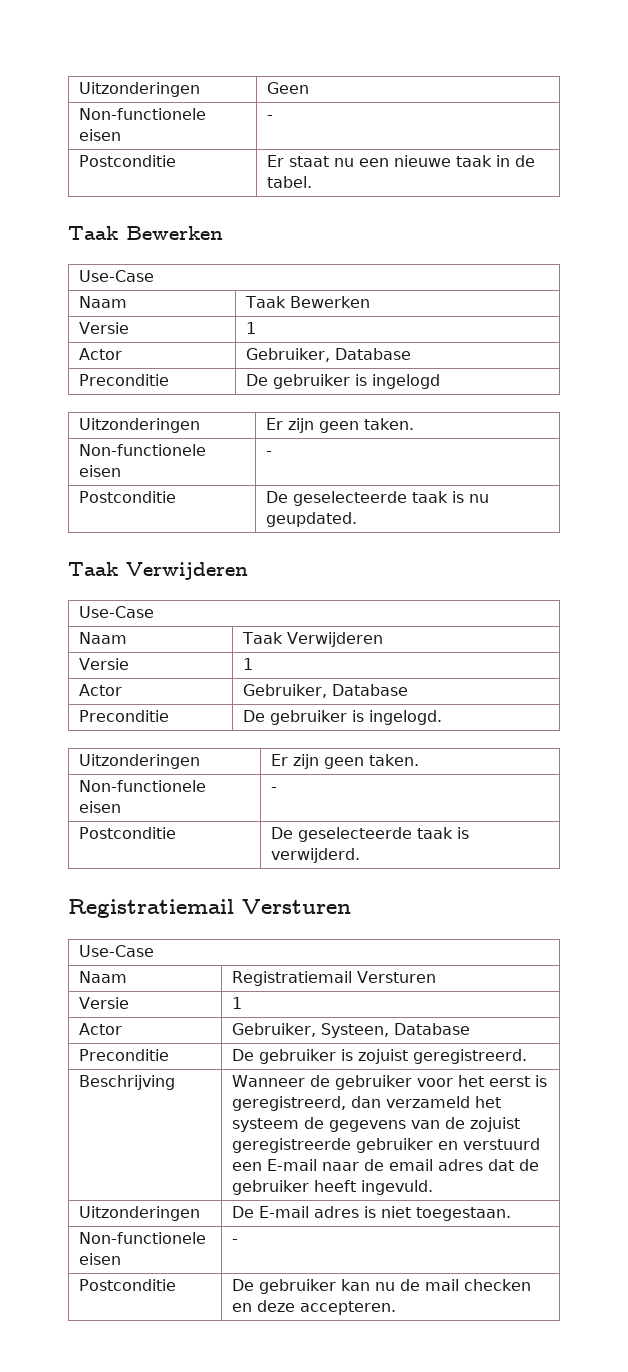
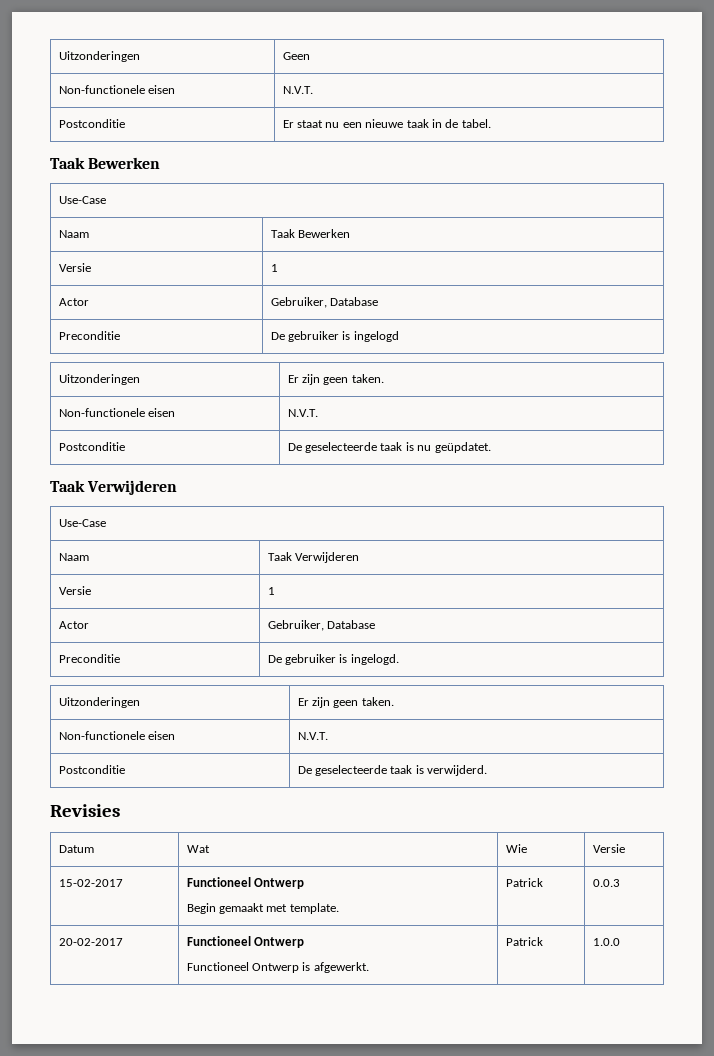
  Uitzonderingen | Geen
- Non-functionele eisen | -
+ Non-functionele eisen | N.V.T.
  Preconditie | De gebruiker is ingelogd
  Uitzonderingen | Er zijn geen taken.
- Non-functionele eisen | -
+ Non-functionele eisen | N.V.T.
- Postconditie | De geselecteerde taak is nu geupdated.
+ Postconditie | De geselecteerde taak is nu geüpdatet.
  Preconditie | De gebruiker is ingelogd.
  Uitzonderingen | Er zijn geen taken.
- Non-functionele eisen | -
+ Non-functionele eisen | N.V.T.
  Postconditie | De geselecteerde taak is verwijderd.
- Registratiemail Versturen
- Use-Case
- Naam | Registratiemail Versturen
- Versie | 1
- Actor | Gebruiker, Systeen, Database
- Preconditie | De gebruiker is zojuist geregistreerd.
- Beschrijving | Wanneer de gebruiker voor het eerst is geregistreerd, dan verzameld het systeem de gegevens van de zojuist geregistreerde gebruiker en verstuurd een E-mail naar de email adres dat de gebruiker heeft ingevuld.
- Uitzonderingen | De E-mail adres is niet toegestaan.
- Non-functionele eisen | -
- Postconditie | De gebruiker kan nu de mail checken en deze accepteren.
+ Revisies
+ Datum | Wat | Wie | Versie
+ 15-02-2017 | Functioneel Ontwerp
+ Begin gemaakt met template. | Patrick | 0.0.3
+ 20-02-2017 | Functioneel Ontwerp
+ Functioneel Ontwerp is afgewerkt. | Patrick | 1.0.0

